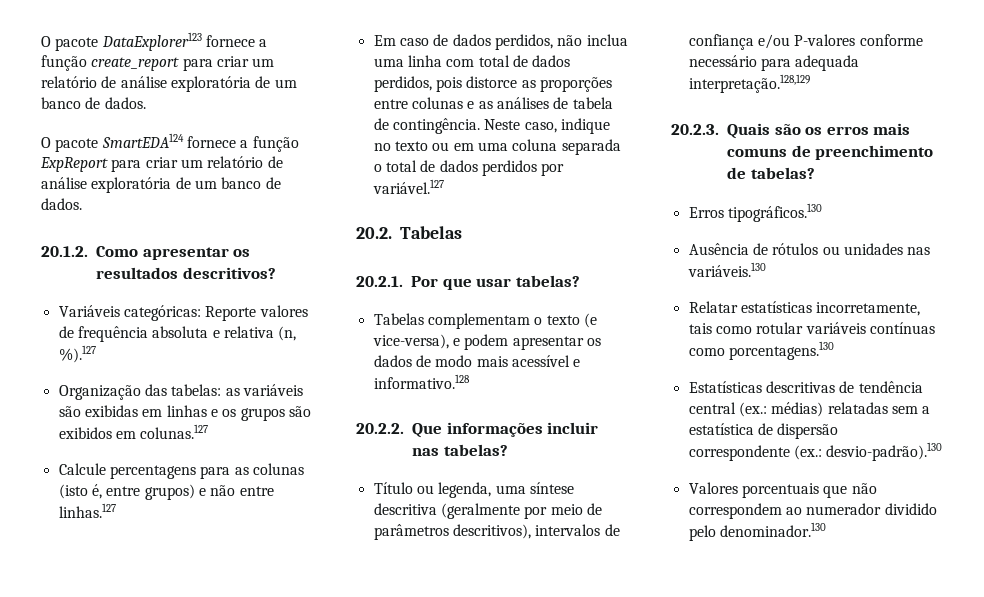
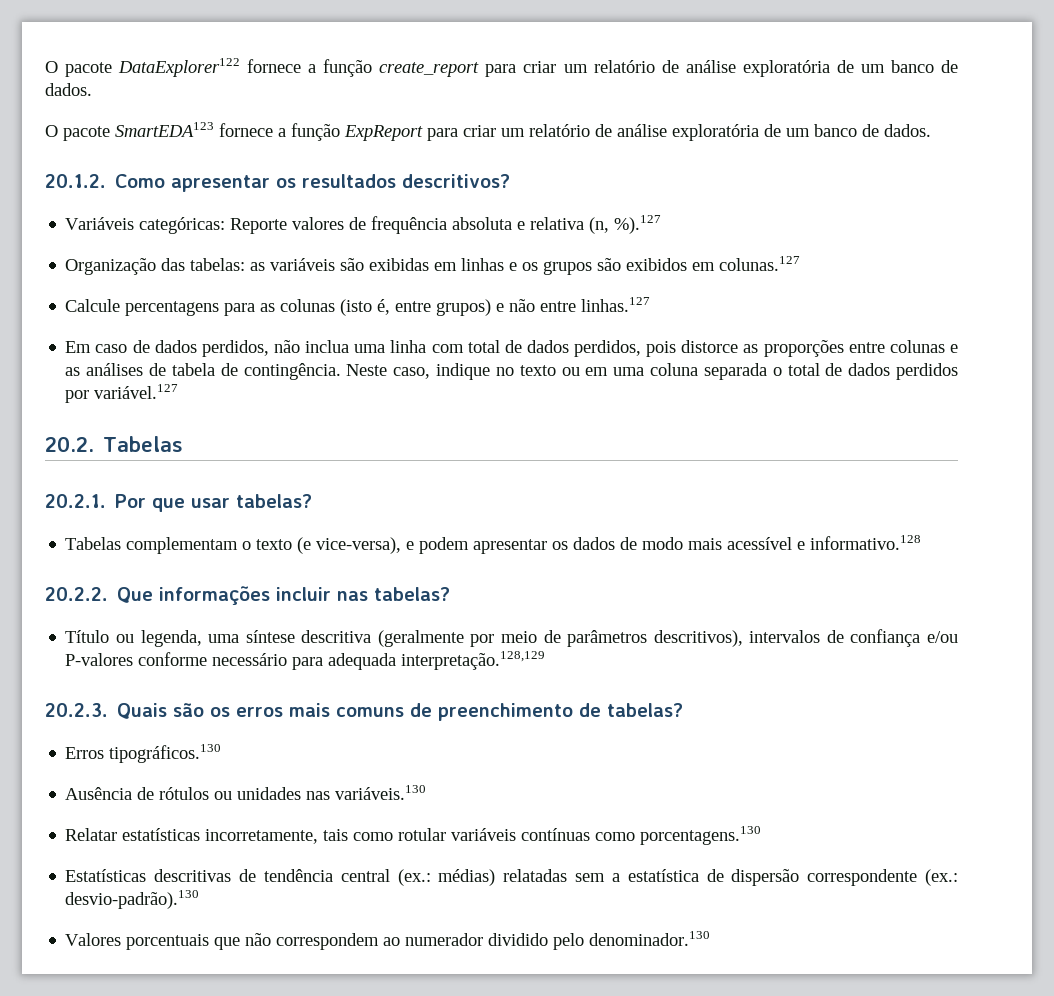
- O pacote DataExplorer123 fornece a função create_report para criar um relatório de análise exploratória de um banco de dados.
+ O pacote DataExplorer122 fornece a função create_report para criar um relatório de análise exploratória de um banco de dados.
- O pacote SmartEDA124 fornece a função ExpReport para criar um relatório de análise exploratória de um banco de dados.
+ O pacote SmartEDA123 fornece a função ExpReport para criar um relatório de análise exploratória de um banco de dados.

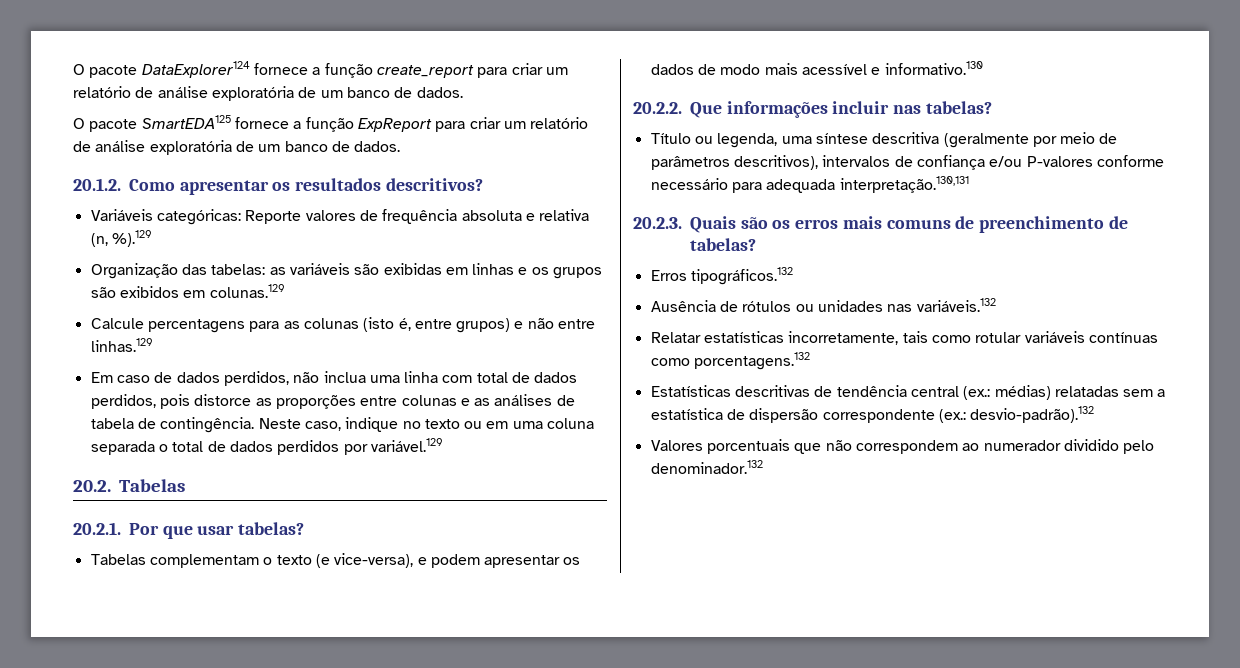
- O pacote DataExplorer122 fornece a função create_report para criar um relatório de análise exploratória de um banco de dados.
+ O pacote DataExplorer124 fornece a função create_report para criar um relatório de análise exploratória de um banco de dados.
- O pacote SmartEDA123 fornece a função ExpReport para criar um relatório de análise exploratória de um banco de dados.
+ O pacote SmartEDA125 fornece a função ExpReport para criar um relatório de análise exploratória de um banco de dados.
- Variáveis categóricas: Reporte valores de frequência absoluta e relativa (n, %).127
+ Variáveis categóricas: Reporte valores de frequência absoluta e relativa (n, %).129
- Organização das tabelas: as variáveis são exibidas em linhas e os grupos são exibidos em colunas.127
+ Organização das tabelas: as variáveis são exibidas em linhas e os grupos são exibidos em colunas.129
- Calcule percentagens para as colunas (isto é, entre grupos) e não entre linhas.127
+ Calcule percentagens para as colunas (isto é, entre grupos) e não entre linhas.129
- Neste caso, indique no texto ou em uma coluna separada o total de dados perdidos por variável.127
+ Neste caso, indique no texto ou em uma coluna separada o total de dados perdidos por variável.129
- Tabelas complementam o texto (e vice-versa), e podem apresentar os dados de modo mais acessível e informativo.128
+ Tabelas complementam o texto (e vice-versa), e podem apresentar os dados de modo mais acessível e informativo.130
- Título ou legenda, uma síntese descritiva (geralmente por meio de parâmetros descritivos), intervalos de confiança e/ou P-valores conforme necessário para adequada interpretação.128,129
+ Título ou legenda, uma síntese descritiva (geralmente por meio de parâmetros descritivos), intervalos de confiança e/ou P-valores conforme necessário para adequada interpretação.130,131
- Erros tipográficos.130
+ Erros tipográficos.132
- Ausência de rótulos ou unidades nas variáveis.130
+ Ausência de rótulos ou unidades nas variáveis.132
- Relatar estatísticas incorretamente, tais como rotular variáveis contínuas como porcentagens.130
+ Relatar estatísticas incorretamente, tais como rotular variáveis contínuas como porcentagens.132
- Estatísticas descritivas de tendência central (ex.: médias) relatadas sem a estatística de dispersão correspondente (ex.: desvio-padrão).130
+ Estatísticas descritivas de tendência central (ex.: médias) relatadas sem a estatística de dispersão correspondente (ex.: desvio-padrão).132
- Valores porcentuais que não correspondem ao numerador dividido pelo denominador.130
+ Valores porcentuais que não correspondem ao numerador dividido pelo denominador.132

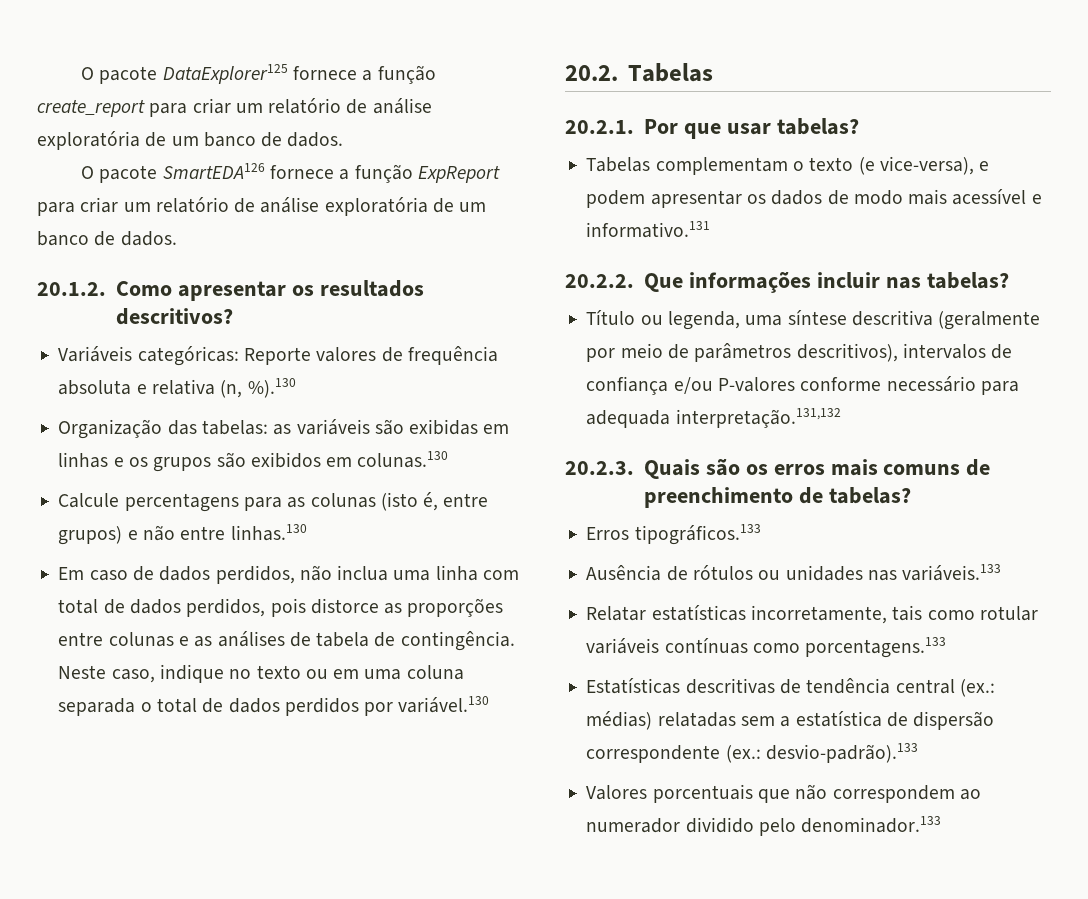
- O pacote DataExplorer124 fornece a função create_report para criar um relatório de análise exploratória de um banco de dados.
+ O pacote DataExplorer125 fornece a função create_report para criar um relatório de análise exploratória de um banco de dados.
- O pacote SmartEDA125 fornece a função ExpReport para criar um relatório de análise exploratória de um banco de dados.
+ O pacote SmartEDA126 fornece a função ExpReport para criar um relatório de análise exploratória de um banco de dados.
- Variáveis categóricas: Reporte valores de frequência absoluta e relativa (n, %).129
+ Variáveis categóricas: Reporte valores de frequência absoluta e relativa (n, %).130
- Organização das tabelas: as variáveis são exibidas em linhas e os grupos são exibidos em colunas.129
+ Organização das tabelas: as variáveis são exibidas em linhas e os grupos são exibidos em colunas.130
- Calcule percentagens para as colunas (isto é, entre grupos) e não entre linhas.129
+ Calcule percentagens para as colunas (isto é, entre grupos) e não entre linhas.130
- Neste caso, indique no texto ou em uma coluna separada o total de dados perdidos por variável.129
+ Neste caso, indique no texto ou em uma coluna separada o total de dados perdidos por variável.130
- Tabelas complementam o texto (e vice-versa), e podem apresentar os dados de modo mais acessível e informativo.130
+ Tabelas complementam o texto (e vice-versa), e podem apresentar os dados de modo mais acessível e informativo.131
- Título ou legenda, uma síntese descritiva (geralmente por meio de parâmetros descritivos), intervalos de confiança e/ou P-valores conforme necessário para adequada interpretação.130,131
+ Título ou legenda, uma síntese descritiva (geralmente por meio de parâmetros descritivos), intervalos de confiança e/ou P-valores conforme necessário para adequada interpretação.131,132
- Erros tipográficos.132
+ Erros tipográficos.133
- Ausência de rótulos ou unidades nas variáveis.132
+ Ausência de rótulos ou unidades nas variáveis.133
- Relatar estatísticas incorretamente, tais como rotular variáveis contínuas como porcentagens.132
+ Relatar estatísticas incorretamente, tais como rotular variáveis contínuas como porcentagens.133
- Estatísticas descritivas de tendência central (ex.: médias) relatadas sem a estatística de dispersão correspondente (ex.: desvio-padrão).132
+ Estatísticas descritivas de tendência central (ex.: médias) relatadas sem a estatística de dispersão correspondente (ex.: desvio-padrão).133
- Valores porcentuais que não correspondem ao numerador dividido pelo denominador.132
+ Valores porcentuais que não correspondem ao numerador dividido pelo denominador.133

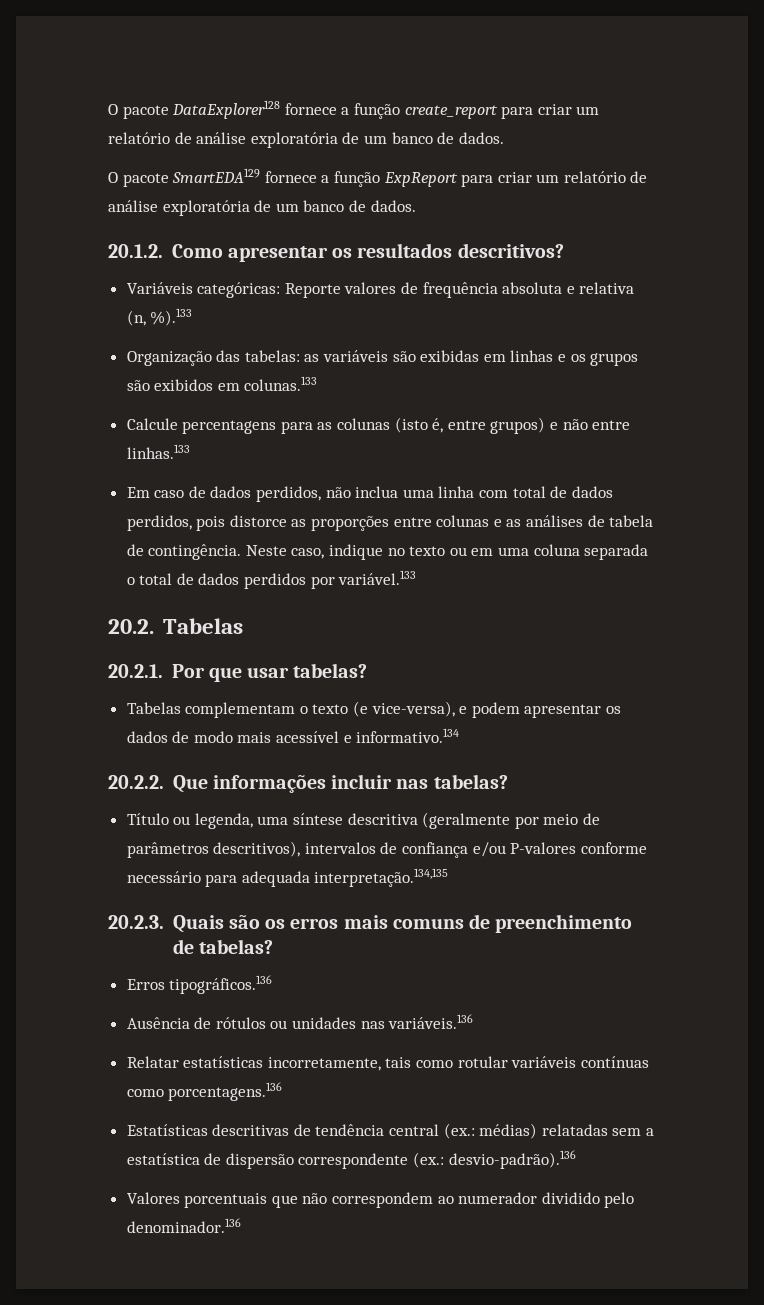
- O pacote DataExplorer125 fornece a função create_report para criar um relatório de análise exploratória de um banco de dados.
+ O pacote DataExplorer128 fornece a função create_report para criar um relatório de análise exploratória de um banco de dados.
- O pacote SmartEDA126 fornece a função ExpReport para criar um relatório de análise exploratória de um banco de dados.
+ O pacote SmartEDA129 fornece a função ExpReport para criar um relatório de análise exploratória de um banco de dados.
- Variáveis categóricas: Reporte valores de frequência absoluta e relativa (n, %).130
+ Variáveis categóricas: Reporte valores de frequência absoluta e relativa (n, %).133
- Organização das tabelas: as variáveis são exibidas em linhas e os grupos são exibidos em colunas.130
+ Organização das tabelas: as variáveis são exibidas em linhas e os grupos são exibidos em colunas.133
- Calcule percentagens para as colunas (isto é, entre grupos) e não entre linhas.130
+ Calcule percentagens para as colunas (isto é, entre grupos) e não entre linhas.133
- Neste caso, indique no texto ou em uma coluna separada o total de dados perdidos por variável.130
+ Neste caso, indique no texto ou em uma coluna separada o total de dados perdidos por variável.133
- Tabelas complementam o texto (e vice-versa), e podem apresentar os dados de modo mais acessível e informativo.131
+ Tabelas complementam o texto (e vice-versa), e podem apresentar os dados de modo mais acessível e informativo.134
- Título ou legenda, uma síntese descritiva (geralmente por meio de parâmetros descritivos), intervalos de confiança e/ou P-valores conforme necessário para adequada interpretação.131,132
+ Título ou legenda, uma síntese descritiva (geralmente por meio de parâmetros descritivos), intervalos de confiança e/ou P-valores conforme necessário para adequada interpretação.134,135
- Erros tipográficos.133
+ Erros tipográficos.136
- Ausência de rótulos ou unidades nas variáveis.133
+ Ausência de rótulos ou unidades nas variáveis.136
- Relatar estatísticas incorretamente, tais como rotular variáveis contínuas como porcentagens.133
+ Relatar estatísticas incorretamente, tais como rotular variáveis contínuas como porcentagens.136
- Estatísticas descritivas de tendência central (ex.: médias) relatadas sem a estatística de dispersão correspondente (ex.: desvio-padrão).133
+ Estatísticas descritivas de tendência central (ex.: médias) relatadas sem a estatística de dispersão correspondente (ex.: desvio-padrão).136
- Valores porcentuais que não correspondem ao numerador dividido pelo denominador.133
+ Valores porcentuais que não correspondem ao numerador dividido pelo denominador.136

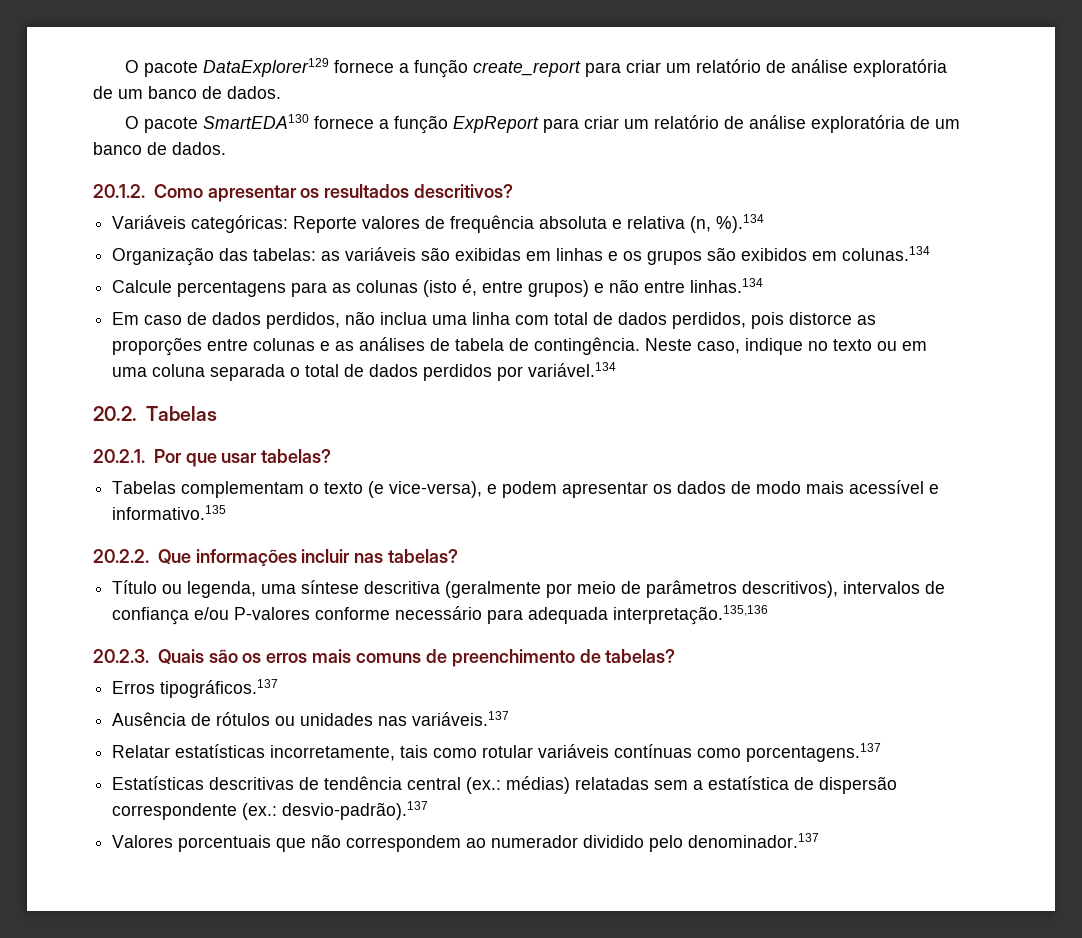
- O pacote DataExplorer128 fornece a função create_report para criar um relatório de análise exploratória de um banco de dados.
+ O pacote DataExplorer129 fornece a função create_report para criar um relatório de análise exploratória de um banco de dados.
- O pacote SmartEDA129 fornece a função ExpReport para criar um relatório de análise exploratória de um banco de dados.
+ O pacote SmartEDA130 fornece a função ExpReport para criar um relatório de análise exploratória de um banco de dados.
- Variáveis categóricas: Reporte valores de frequência absoluta e relativa (n, %).133
+ Variáveis categóricas: Reporte valores de frequência absoluta e relativa (n, %).134
- Organização das tabelas: as variáveis são exibidas em linhas e os grupos são exibidos em colunas.133
+ Organização das tabelas: as variáveis são exibidas em linhas e os grupos são exibidos em colunas.134
- Calcule percentagens para as colunas (isto é, entre grupos) e não entre linhas.133
+ Calcule percentagens para as colunas (isto é, entre grupos) e não entre linhas.134
- Neste caso, indique no texto ou em uma coluna separada o total de dados perdidos por variável.133
+ Neste caso, indique no texto ou em uma coluna separada o total de dados perdidos por variável.134
- Tabelas complementam o texto (e vice-versa), e podem apresentar os dados de modo mais acessível e informativo.134
+ Tabelas complementam o texto (e vice-versa), e podem apresentar os dados de modo mais acessível e informativo.135
- Título ou legenda, uma síntese descritiva (geralmente por meio de parâmetros descritivos), intervalos de confiança e/ou P-valores conforme necessário para adequada interpretação.134,135
+ Título ou legenda, uma síntese descritiva (geralmente por meio de parâmetros descritivos), intervalos de confiança e/ou P-valores conforme necessário para adequada interpretação.135,136
- Erros tipográficos.136
+ Erros tipográficos.137
- Ausência de rótulos ou unidades nas variáveis.136
+ Ausência de rótulos ou unidades nas variáveis.137
- Relatar estatísticas incorretamente, tais como rotular variáveis contínuas como porcentagens.136
+ Relatar estatísticas incorretamente, tais como rotular variáveis contínuas como porcentagens.137
- Estatísticas descritivas de tendência central (ex.: médias) relatadas sem a estatística de dispersão correspondente (ex.: desvio-padrão).136
+ Estatísticas descritivas de tendência central (ex.: médias) relatadas sem a estatística de dispersão correspondente (ex.: desvio-padrão).137
- Valores porcentuais que não correspondem ao numerador dividido pelo denominador.136
+ Valores porcentuais que não correspondem ao numerador dividido pelo denominador.137

